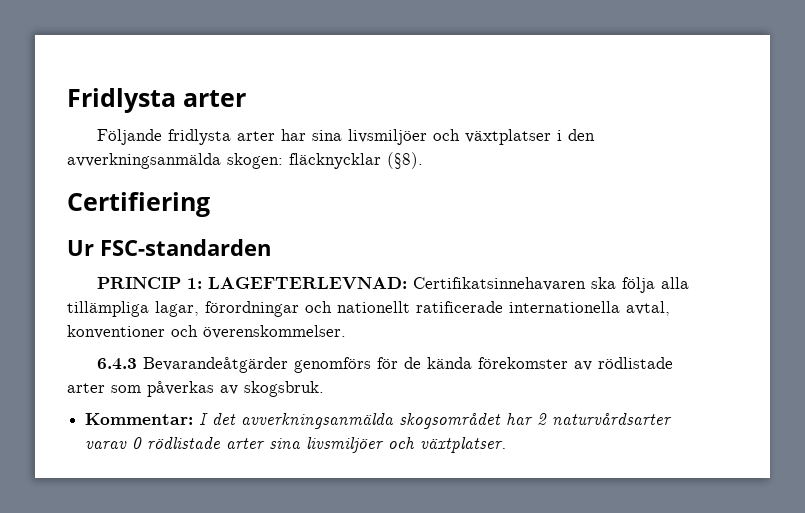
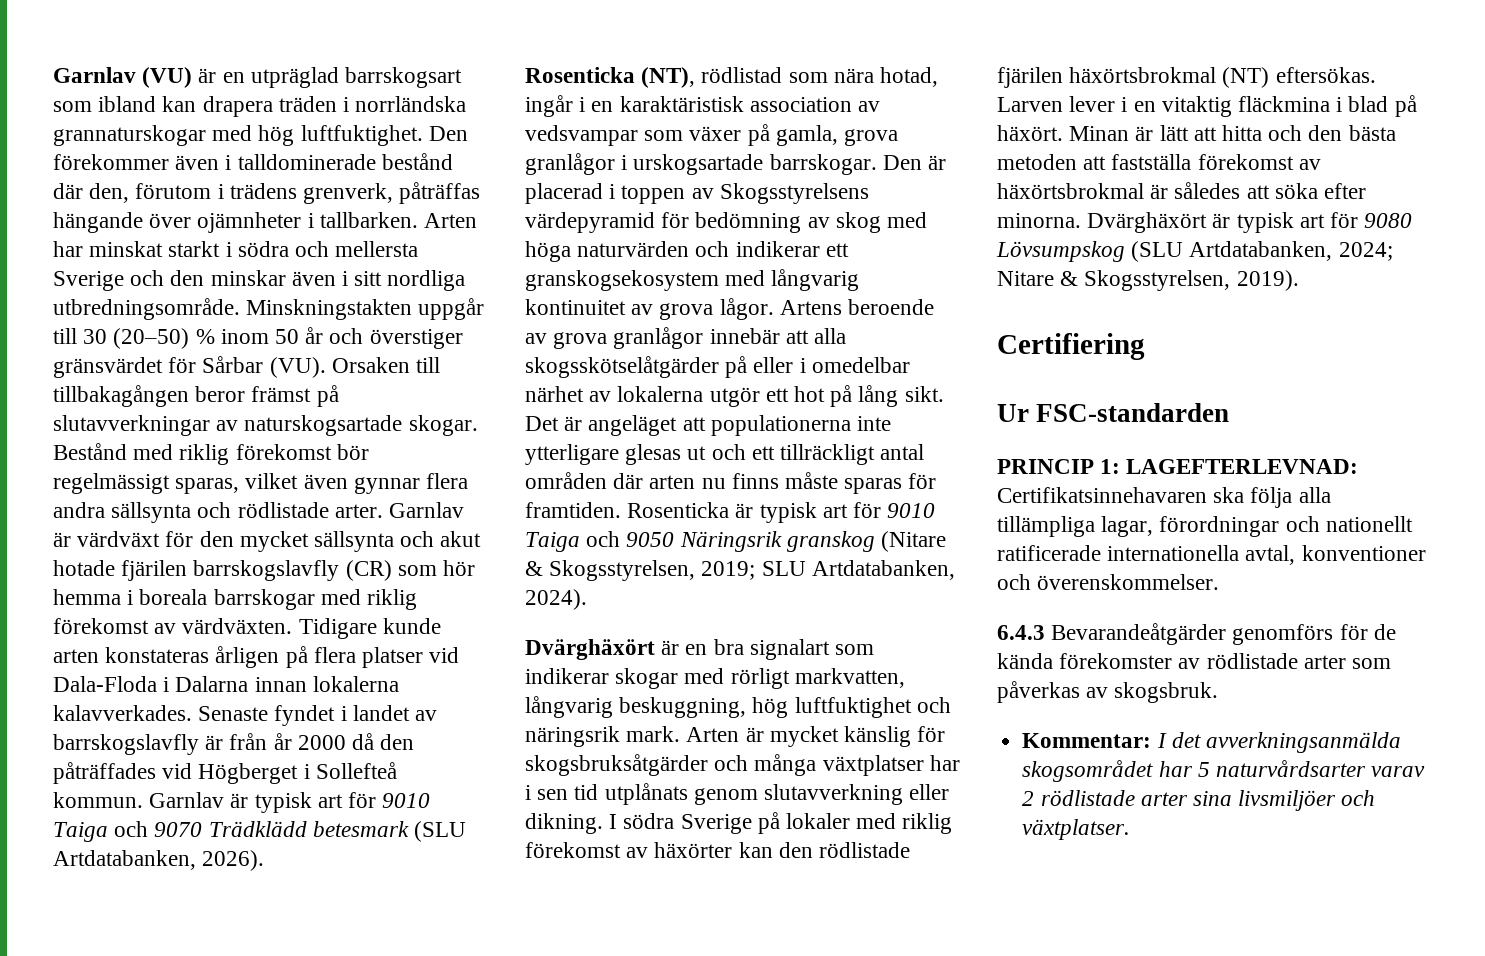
- Fridlysta arter
- Följande fridlysta arter har sina livsmiljöer och växtplatser i den avverkningsanmälda skogen: fläcknycklar (§8).
+ Garnlav (VU) är en utpräglad barrskogsart som ibland kan drapera träden i norrländska grannaturskogar med hög luftfuktighet. Den förekommer även i talldominerade bestånd där den, förutom i trädens grenverk, påträffas hängande över ojämnheter i tallbarken. Arten har minskat starkt i södra och mellersta Sverige och den minskar även i sitt nordliga utbredningsområde. Minskningstakten uppgår till 30 (20–50) % inom 50 år och överstiger gränsvärdet för Sårbar (VU). Orsaken till tillbakagången beror främst på slutavverkningar av naturskogsartade skogar. Bestånd med riklig förekomst bör regelmässigt sparas, vilket även gynnar flera andra sällsynta och rödlistade arter. Garnlav är värdväxt för den mycket sällsynta och akut hotade fjärilen barrskogslavfly (CR) som hör hemma i boreala barrskogar med riklig förekomst av värdväxten. Tidigare kunde arten konstateras årligen på flera platser vid Dala-Floda i Dalarna innan lokalerna kalavverkades. Senaste fyndet i landet av barrskogslavfly är från år 2000 då den påträffades vid Högberget i Sollefteå kommun. Garnlav är typisk art för 9010 Taiga och 9070 Trädklädd betesmark (SLU Artdatabanken, 2026).
+ Rosenticka (NT), rödlistad som nära hotad, ingår i en karaktäristisk association av vedsvampar som växer på gamla, grova granlågor i urskogsartade barrskogar. Den är placerad i toppen av Skogsstyrelsens värdepyramid för bedömning av skog med höga naturvärden och indikerar ett granskogsekosystem med långvarig kontinuitet av grova lågor. Artens beroende av grova granlågor innebär att alla skogsskötselåtgärder på eller i omedelbar närhet av lokalerna utgör ett hot på lång sikt. Det är angeläget att populationerna inte ytterligare glesas ut och ett tillräckligt antal områden där arten nu finns måste sparas för framtiden. Rosenticka är typisk art för 9010 Taiga och 9050 Näringsrik granskog (Nitare & Skogsstyrelsen, 2019; SLU Artdatabanken, 2024).
+ Dvärghäxört är en bra signalart som indikerar skogar med rörligt markvatten, långvarig beskuggning, hög luftfuktighet och näringsrik mark. Arten är mycket känslig för skogsbruksåtgärder och många växtplatser har i sen tid utplånats genom slutavverkning eller dikning. I södra Sverige på lokaler med riklig förekomst av häxörter kan den rödlistade fjärilen häxörtsbrokmal (NT) eftersökas. Larven lever i en vitaktig fläckmina i blad på häxört. Minan är lätt att hitta och den bästa metoden att fastställa förekomst av häxörtsbrokmal är således att söka efter minorna. Dvärghäxört är typisk art för 9080 Lövsumpskog (SLU Artdatabanken, 2024; Nitare & Skogsstyrelsen, 2019).
- Kommentar: I det avverkningsanmälda skogsområdet har 2 naturvårdsarter varav 0 rödlistade arter sina livsmiljöer och växtplatser.
+ Kommentar: I det avverkningsanmälda skogsområdet har 5 naturvårdsarter varav 2 rödlistade arter sina livsmiljöer och växtplatser.

